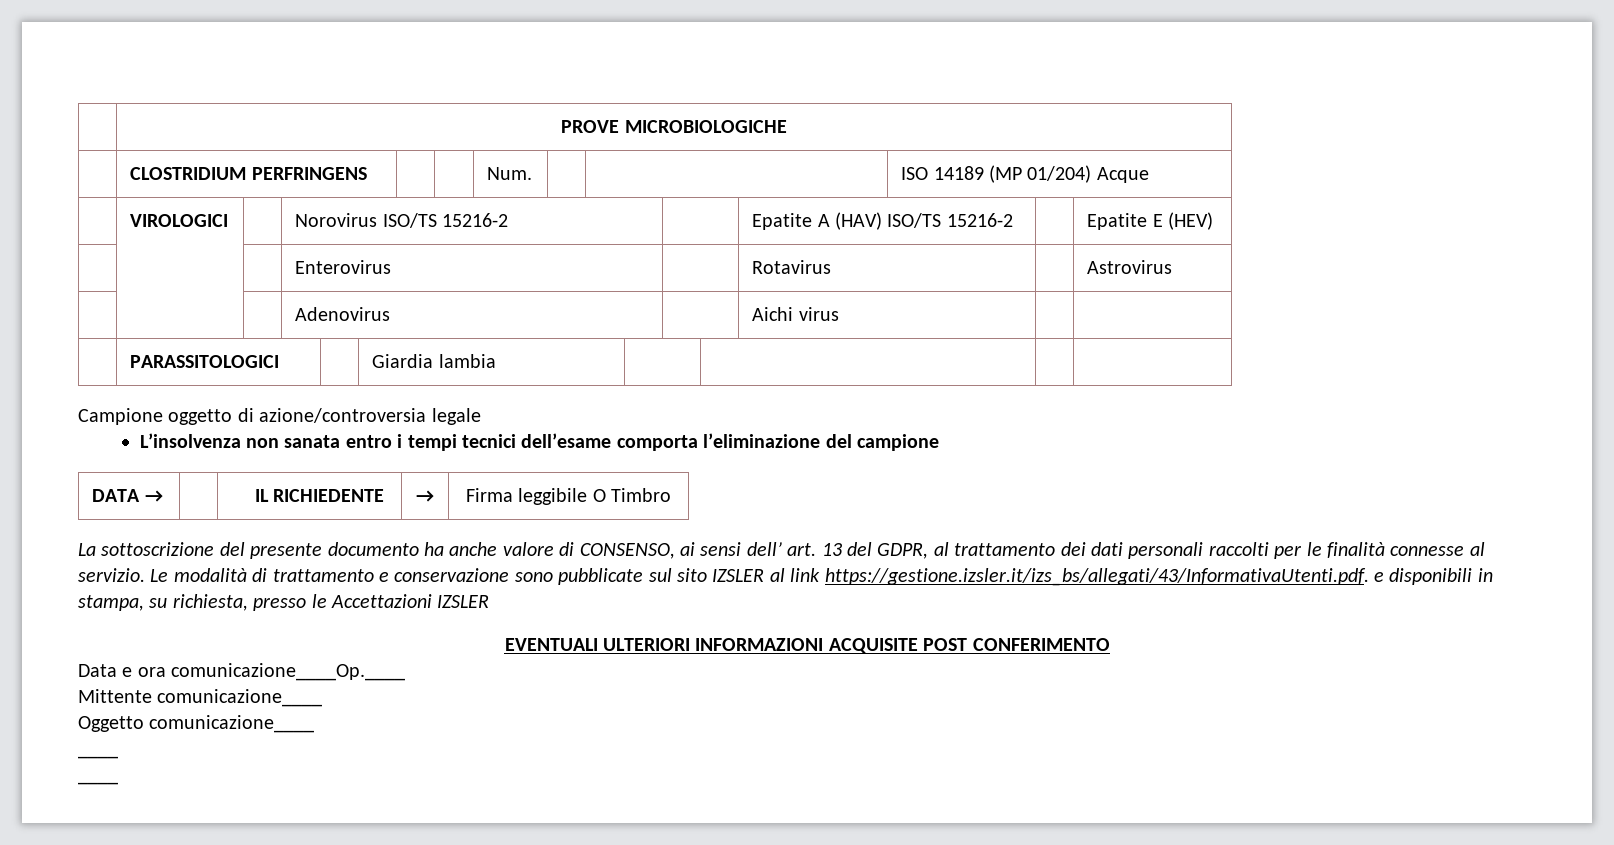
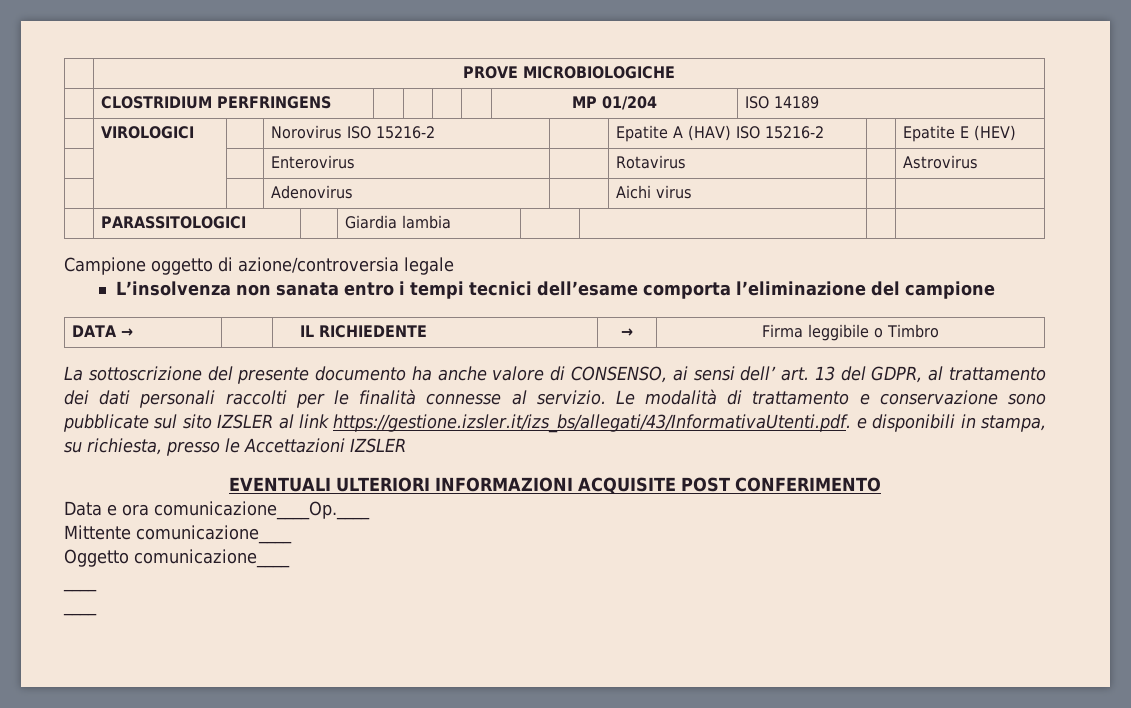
- | CLOSTRIDIUM PERFRINGENS | | | Num. | | | ISO 14189 (MP 01/204) Acque
+ | CLOSTRIDIUM PERFRINGENS | | | | | MP 01/204 | ISO 14189
- | VIROLOGICI | | Norovirus ISO/TS 15216-2 | | Epatite A (HAV) ISO/TS 15216-2 | | Epatite E (HEV)
+ | VIROLOGICI | | Norovirus ISO 15216-2 | | Epatite A (HAV) ISO 15216-2 | | Epatite E (HEV)
- DATA → | | IL RICHIEDENTE | → | Firma leggibile O Timbro
+ DATA → | | IL RICHIEDENTE | → | Firma leggibile o Timbro

